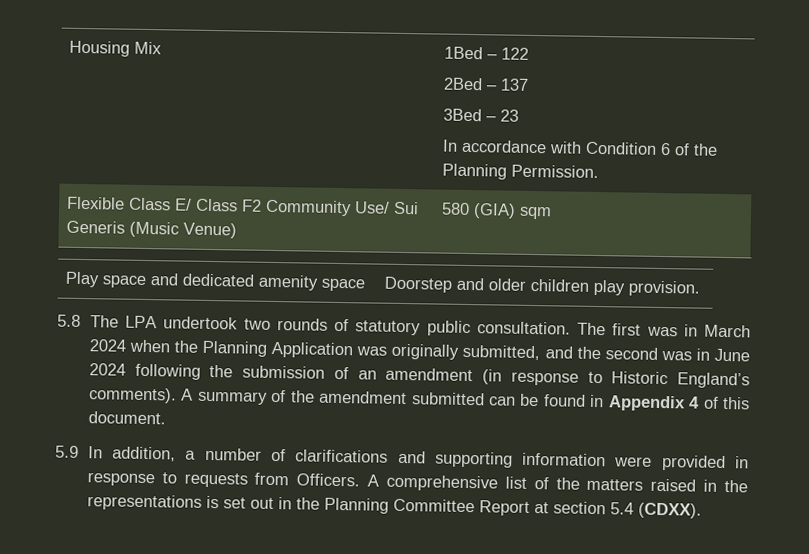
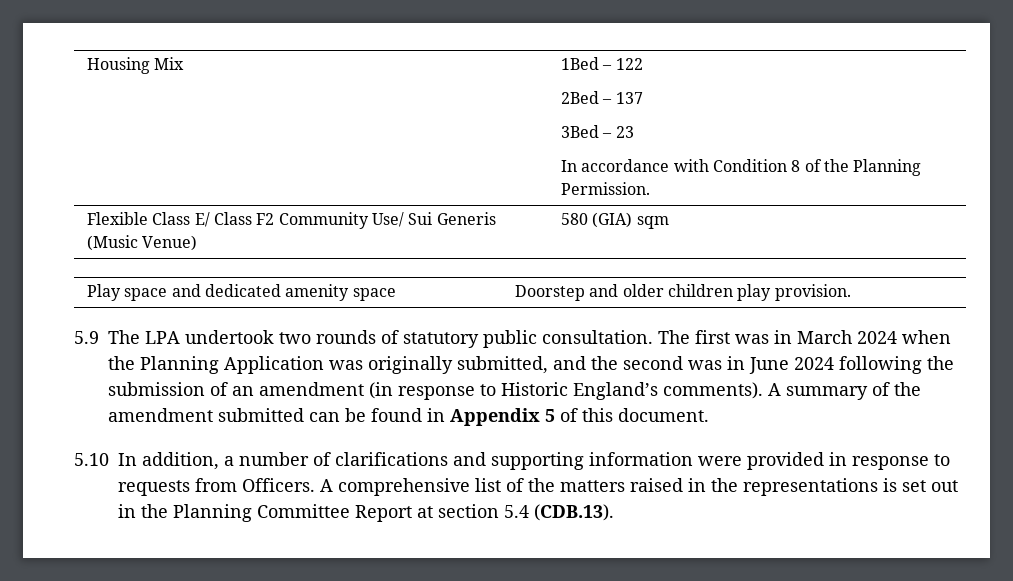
  Housing Mix | 1Bed – 122
  2Bed – 137
  3Bed – 23
- In accordance with Condition 6 of the Planning Permission.
+ In accordance with Condition 8 of the Planning Permission.
- 5.8 The LPA undertook two rounds of statutory public consultation.
+ 5.9 The LPA undertook two rounds of statutory public consultation.
- A summary of the amendment submitted can be found in Appendix 4 of this document.
+ A summary of the amendment submitted can be found in Appendix 5 of this document.
- 5.9 In addition, a number of clarifications and supporting information were provided in response to requests from Officers.
+ 5.10 In addition, a number of clarifications and supporting information were provided in response to requests from Officers.
- A comprehensive list of the matters raised in the representations is set out in the Planning Committee Report at section 5.4 (CDXX).
+ A comprehensive list of the matters raised in the representations is set out in the Planning Committee Report at section 5.4 (CDB.13).

